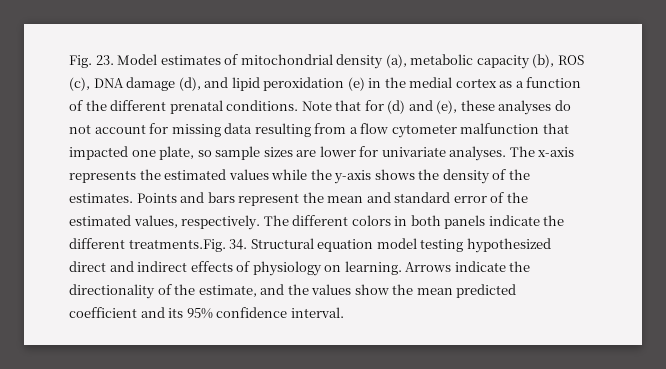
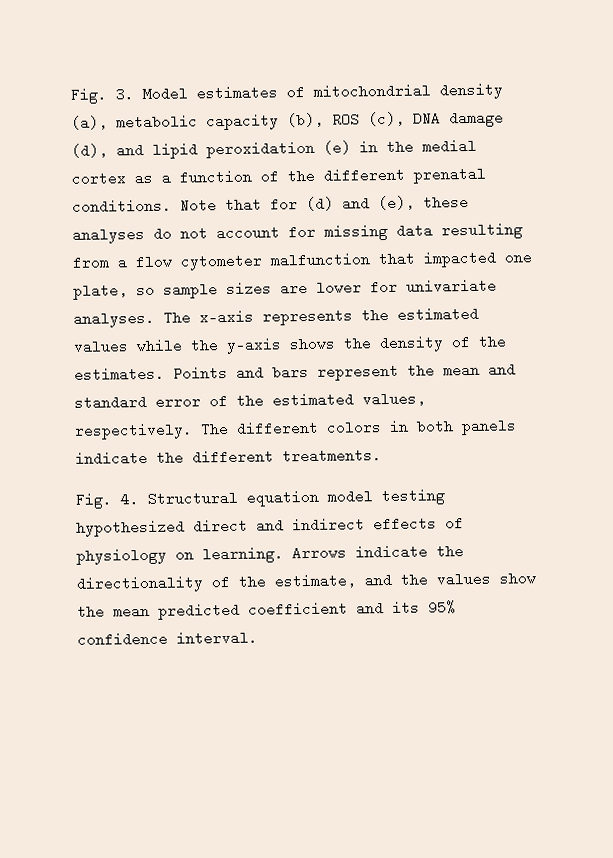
- Fig. 23. Model estimates of mitochondrial density (a), metabolic capacity (b), ROS (c), DNA damage (d), and lipid peroxidation (e) in the medial cortex as a function of the different prenatal conditions.
+ Fig. 3. Model estimates of mitochondrial density (a), metabolic capacity (b), ROS (c), DNA damage (d), and lipid peroxidation (e) in the medial cortex as a function of the different prenatal conditions.
- The different colors in both panels indicate the different treatments.Fig. 34. Structural equation model testing hypothesized direct and indirect effects of physiology on learning.
+ The different colors in both panels indicate the different treatments.
+ Fig. 4. Structural equation model testing hypothesized direct and indirect effects of physiology on learning.

